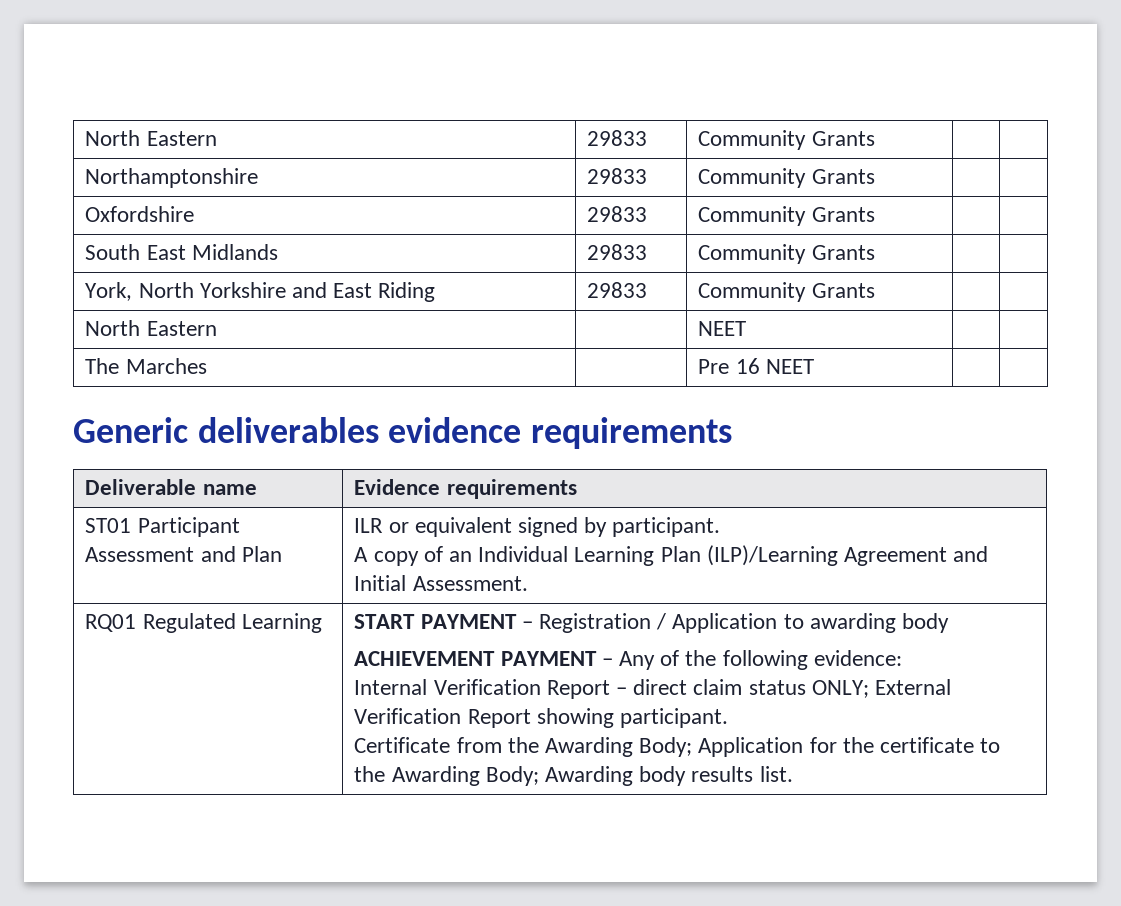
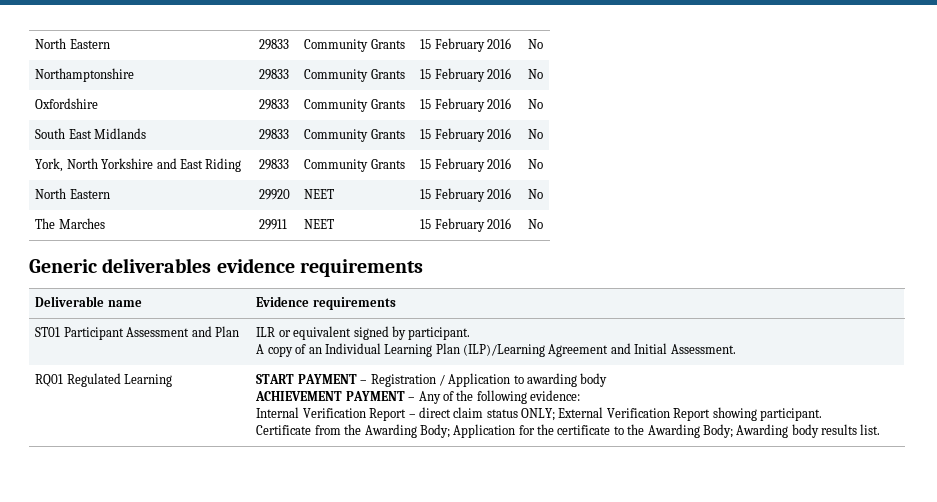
- North Eastern | 29833 | Community Grants | |
+ North Eastern | 29833 | Community Grants | 15 February 2016 | No
- Northamptonshire | 29833 | Community Grants | |
+ Northamptonshire | 29833 | Community Grants | 15 February 2016 | No
- Oxfordshire | 29833 | Community Grants | |
+ Oxfordshire | 29833 | Community Grants | 15 February 2016 | No
- South East Midlands | 29833 | Community Grants | |
+ South East Midlands | 29833 | Community Grants | 15 February 2016 | No
- York, North Yorkshire and East Riding | 29833 | Community Grants | |
- North Eastern | | NEET | |
+ York, North Yorkshire and East Riding | 29833 | Community Grants | 15 February 2016 | No
+ North Eastern | 29920 | NEET | 15 February 2016 | No
- The Marches | | Pre 16 NEET | |
+ The Marches | 29911 | NEET | 15 February 2016 | No

